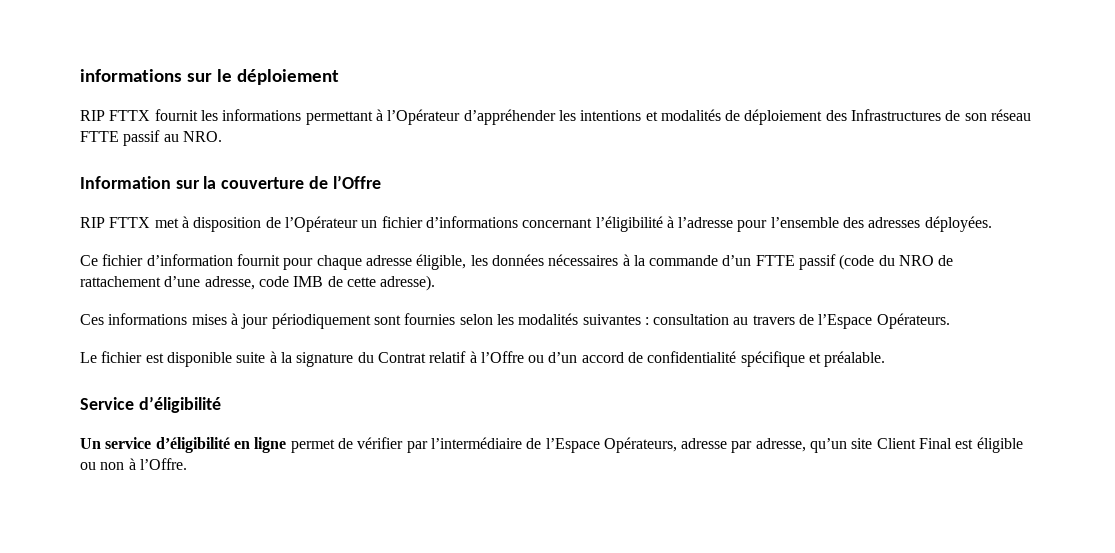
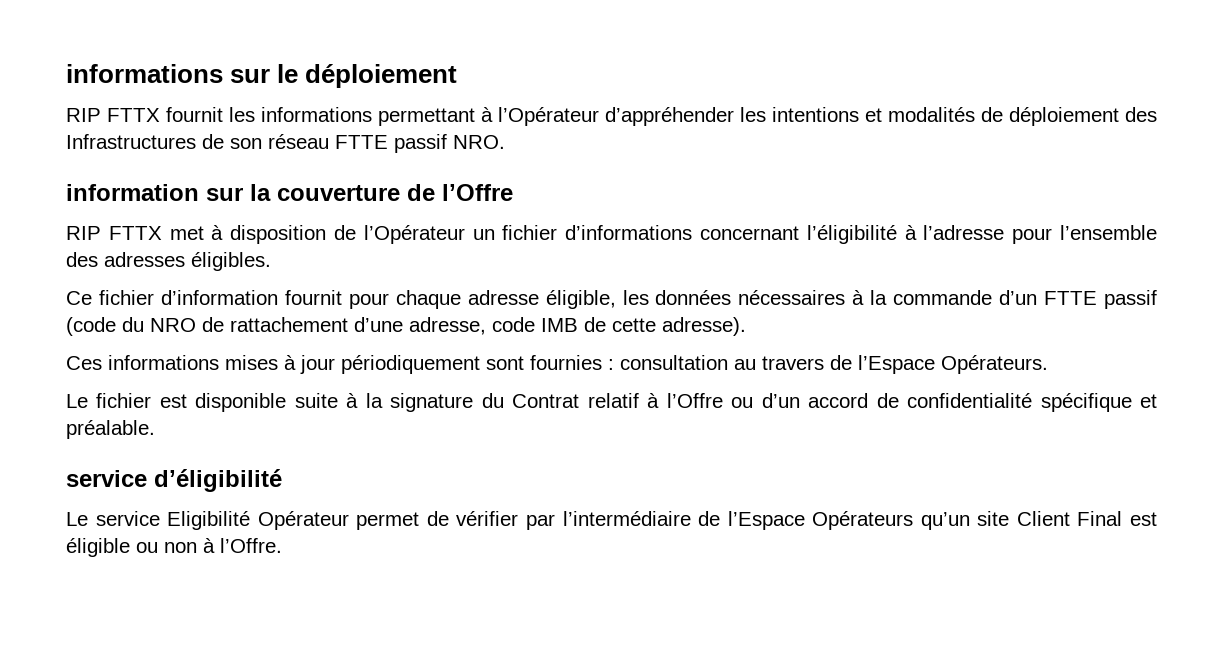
- RIP FTTX fournit les informations permettant à l’Opérateur d’appréhender les intentions et modalités de déploiement des Infrastructures de son réseau FTTE passif au NRO.
+ RIP FTTX fournit les informations permettant à l’Opérateur d’appréhender les intentions et modalités de déploiement des Infrastructures de son réseau FTTE passif NRO.
- Information sur la couverture de l’Offre
+ information sur la couverture de l’Offre
- RIP FTTX met à disposition de l’Opérateur un fichier d’informations concernant l’éligibilité à l’adresse pour l’ensemble des adresses déployées.
+ RIP FTTX met à disposition de l’Opérateur un fichier d’informations concernant l’éligibilité à l’adresse pour l’ensemble des adresses éligibles.
- Ces informations mises à jour périodiquement sont fournies selon les modalités suivantes : consultation au travers de l’Espace Opérateurs.
+ Ces informations mises à jour périodiquement sont fournies : consultation au travers de l’Espace Opérateurs.
- Service d’éligibilité
+ service d’éligibilité
- Un service d’éligibilité en ligne permet de vérifier par l’intermédiaire de l’Espace Opérateurs, adresse par adresse, qu’un site Client Final est éligible ou non à l’Offre.
+ Le service Eligibilité Opérateur permet de vérifier par l’intermédiaire de l’Espace Opérateurs qu’un site Client Final est éligible ou non à l’Offre.

